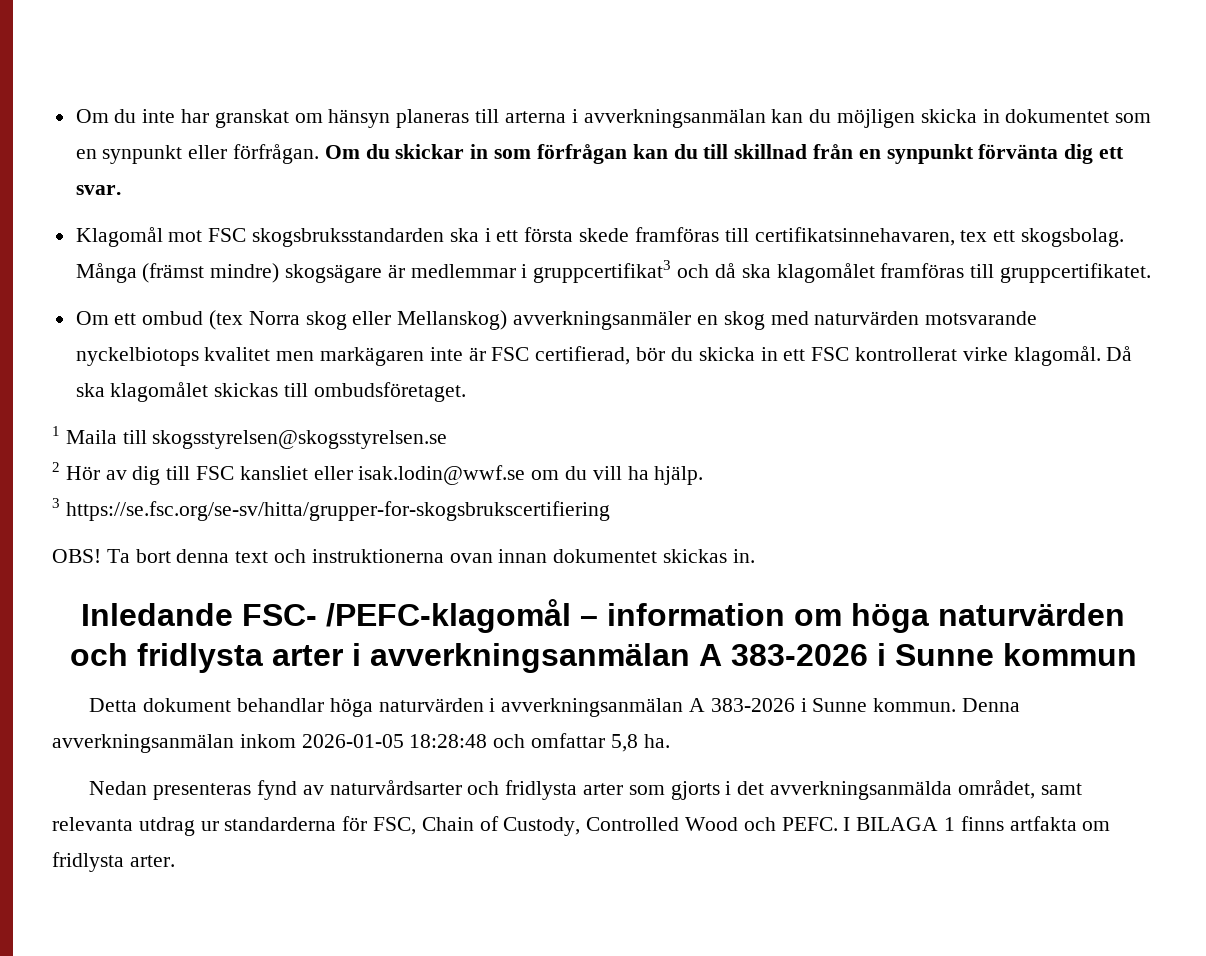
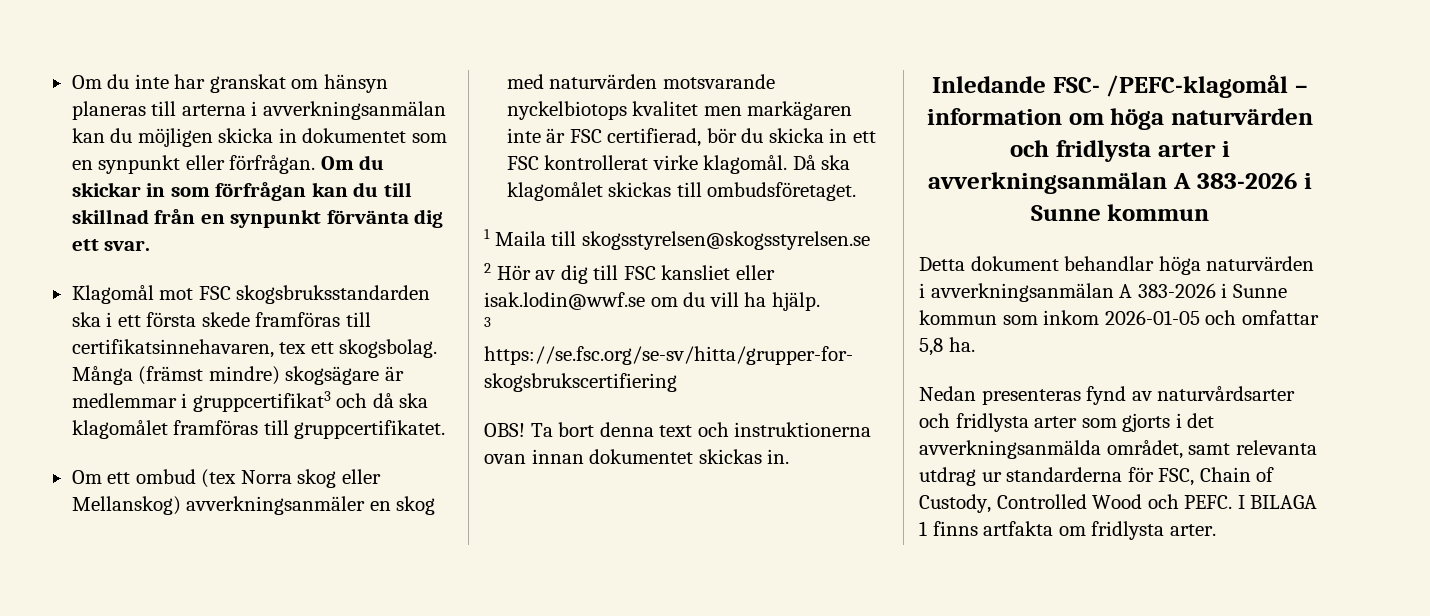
- Detta dokument behandlar höga naturvärden i avverkningsanmälan A 383-2026 i Sunne kommun. Denna avverkningsanmälan inkom 2026-01-05 18:28:48 och omfattar 5,8 ha.
+ Detta dokument behandlar höga naturvärden i avverkningsanmälan A 383-2026 i Sunne kommun som inkom 2026-01-05 och omfattar 5,8 ha.

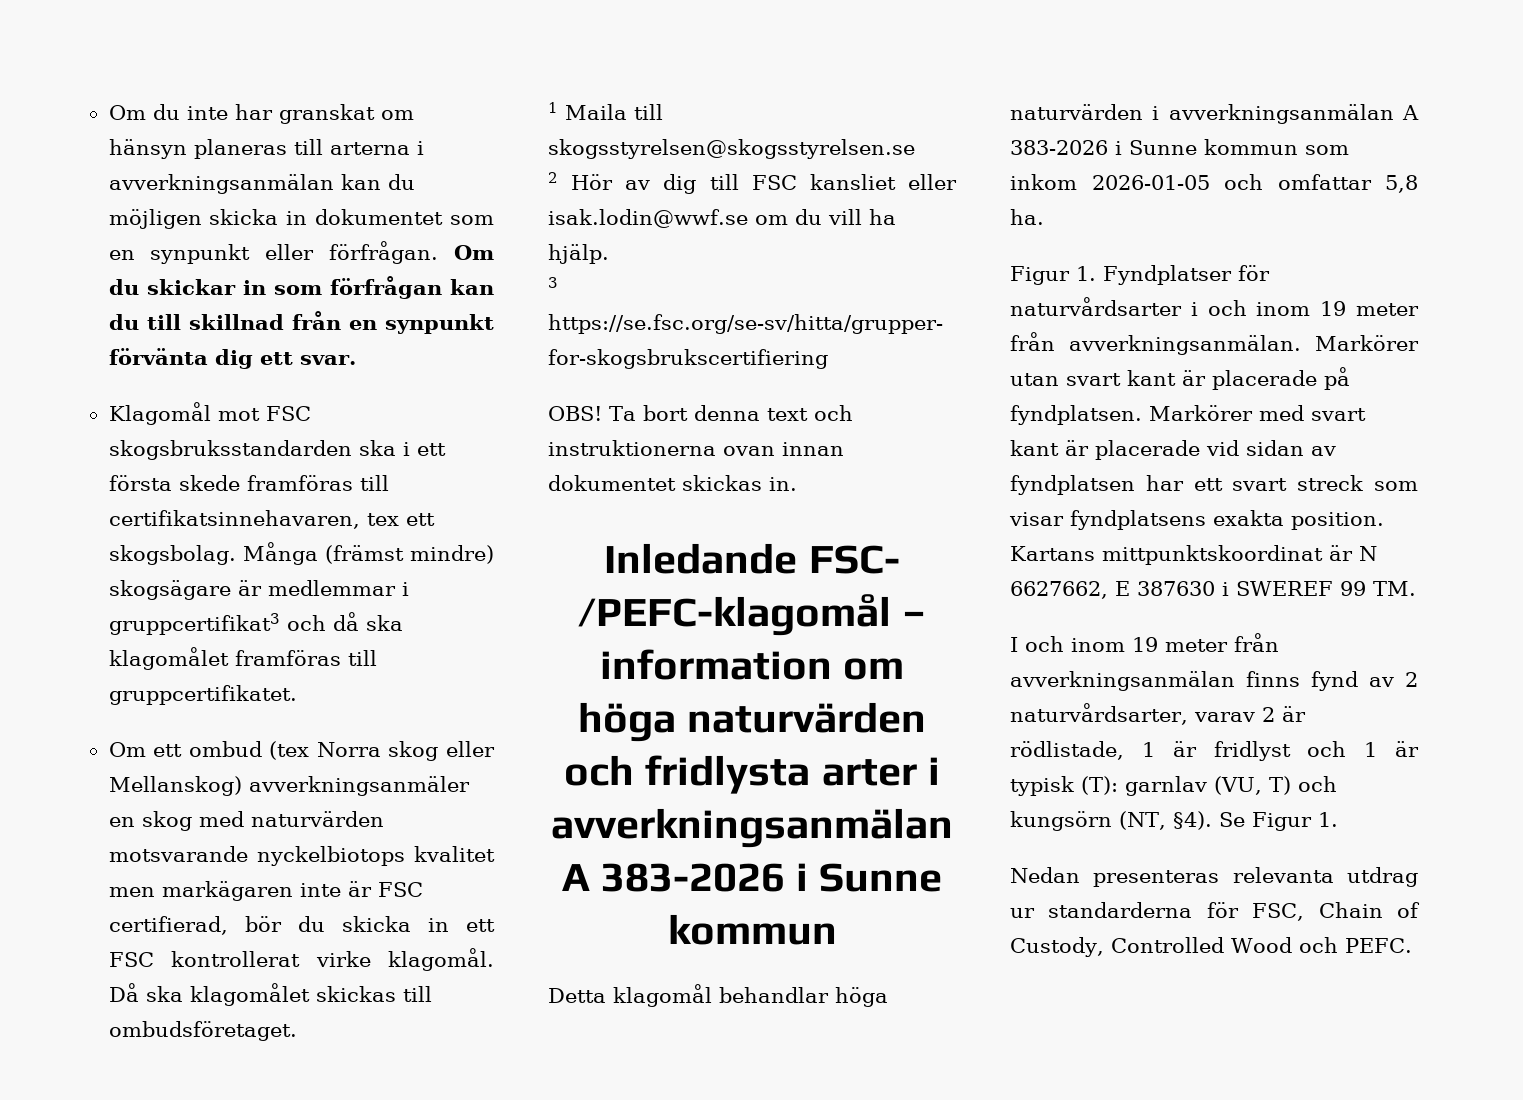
- Detta dokument behandlar höga naturvärden i avverkningsanmälan A 383-2026 i Sunne kommun som inkom 2026-01-05 och omfattar 5,8 ha.
+ Detta klagomål behandlar höga naturvärden i avverkningsanmälan A 383-2026 i Sunne kommun som inkom 2026-01-05 och omfattar 5,8 ha.
- Nedan presenteras fynd av naturvårdsarter och fridlysta arter som gjorts i det avverkningsanmälda området, samt relevanta utdrag ur standarderna för FSC, Chain of Custody, Controlled Wood och PEFC. I BILAGA 1 finns artfakta om fridlysta arter.
+ Figur 1. Fyndplatser för naturvårdsarter i och inom 19 meter från avverkningsanmälan. Markörer utan svart kant är placerade på fyndplatsen. Markörer med svart kant är placerade vid sidan av fyndplatsen har ett svart streck som visar fyndplatsens exakta position. Kartans mittpunktskoordinat är N 6627662, E 387630 i SWEREF 99 TM.
+ I och inom 19 meter från avverkningsanmälan finns fynd av 2 naturvårdsarter, varav 2 är rödlistade, 1 är fridlyst och 1 är typisk (T): garnlav (VU, T) och kungsörn (NT, §4). Se Figur 1.
+ Nedan presenteras relevanta utdrag ur standarderna för FSC, Chain of Custody, Controlled Wood och PEFC.

